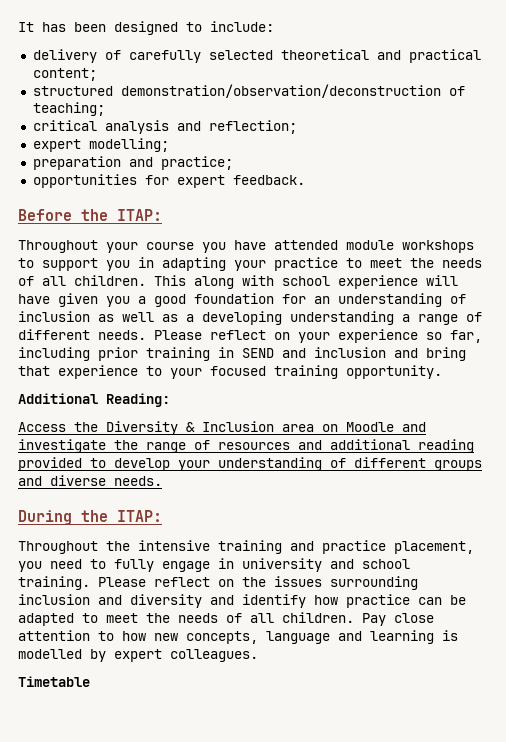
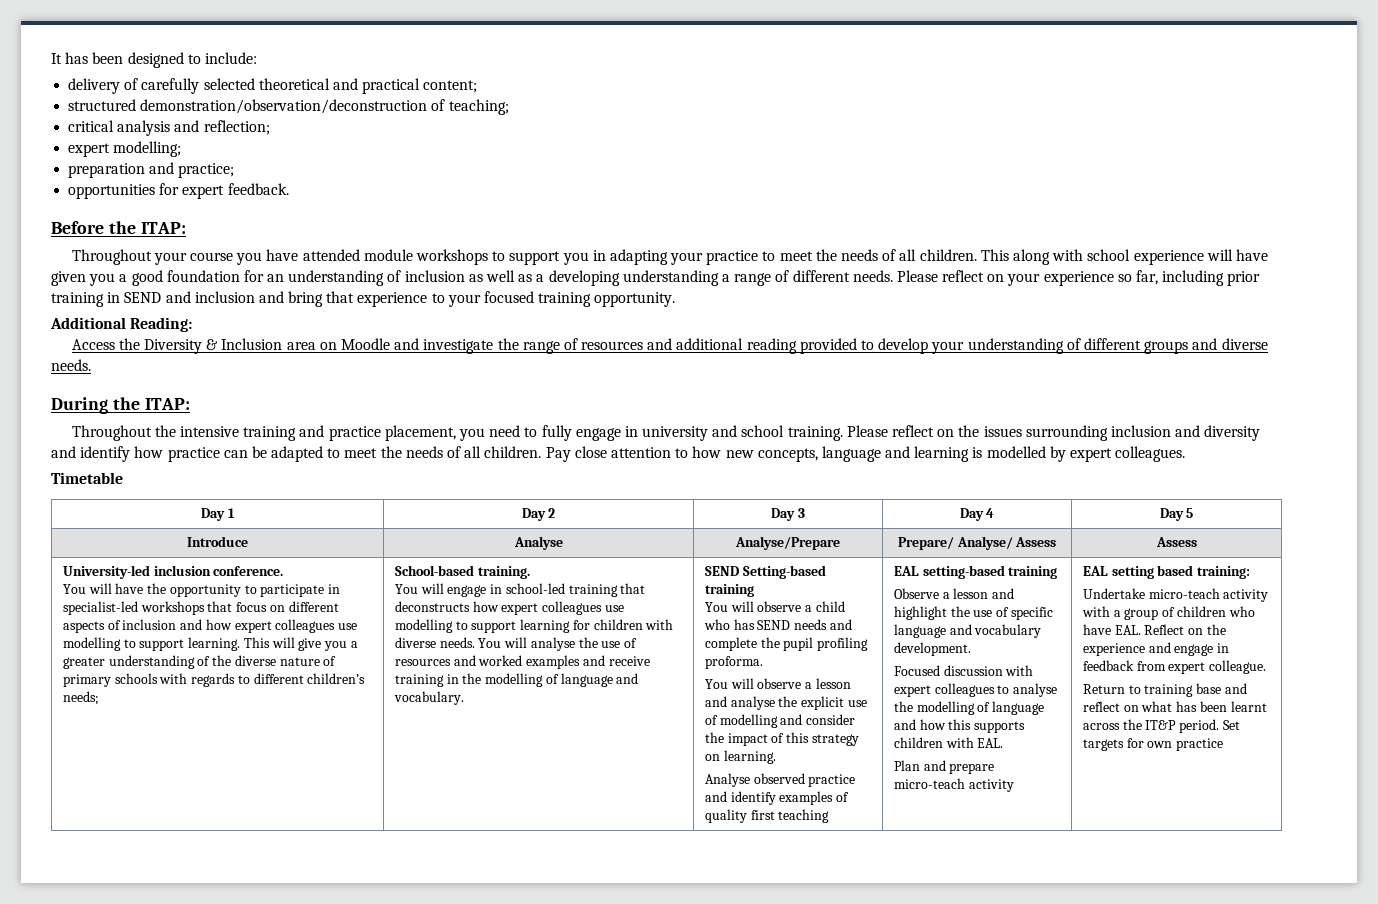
+ Day 1 | Day 2 | Day 3 | Day 4 | Day 5
+ Introduce | Analyse | Analyse/Prepare | Prepare/ Analyse/ Assess | Assess
+ University-led inclusion conference.
+ You will have the opportunity to participate in specialist-led workshops that focus on different aspects of inclusion and how expert colleagues use modelling to support learning. This will give you a greater understanding of the diverse nature of primary schools with regards to different children’s needs; | School-based training.
+ You will engage in school-led training that deconstructs how expert colleagues use modelling to support learning for children with diverse needs. You will analyse the use of resources and worked examples and receive training in the modelling of language and vocabulary. | SEND Setting-based training
+ You will observe a child who has SEND needs and complete the pupil profiling proforma.
+ You will observe a lesson and analyse the explicit use of modelling and consider the impact of this strategy on learning.
+ Analyse observed practice and identify examples of quality first teaching | EAL setting-based training
+ Observe a lesson and highlight the use of specific language and vocabulary development.
+ Focused discussion with expert colleagues to analyse the modelling of language and how this supports children with EAL.
+ Plan and prepare micro-teach activity | EAL setting based training:
+ Undertake micro-teach activity with a group of children who have EAL. Reflect on the experience and engage in feedback from expert colleague.
+ Return to training base and reflect on what has been learnt across the IT&P period. Set targets for own practice

